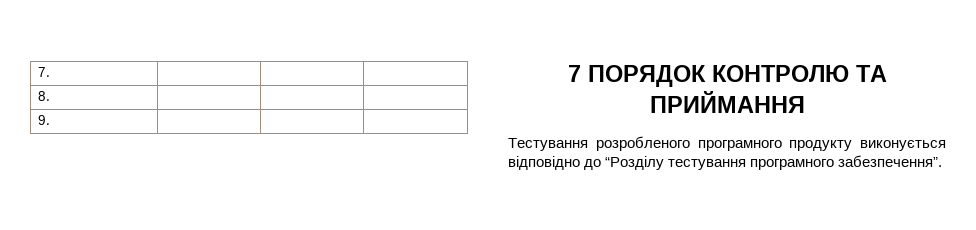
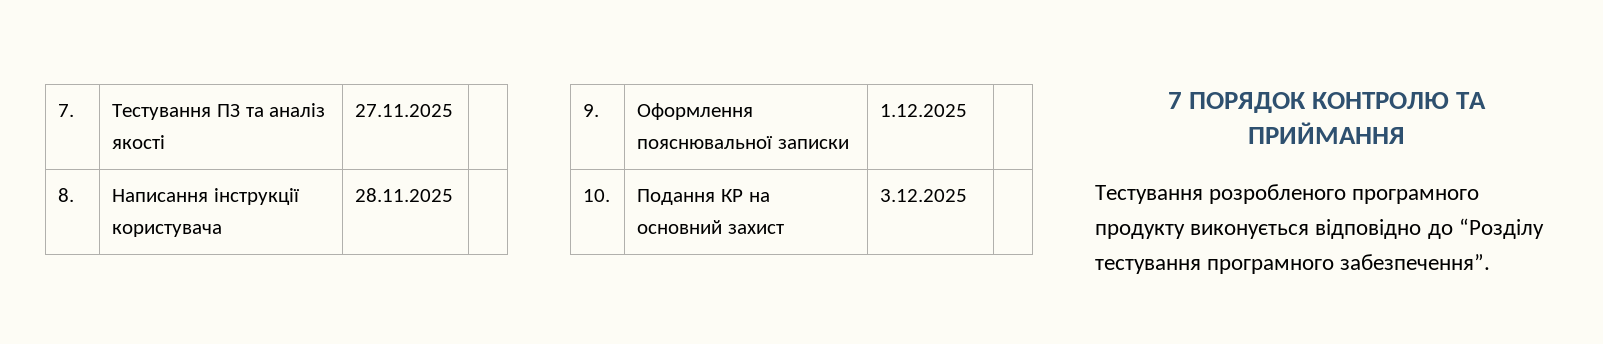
- 7. | | |
- 8. | | |
- 9. | | |
+ 7. | Тестування ПЗ та аналіз якості | 27.11.2025 |
+ 8. | Написання інструкції користувача | 28.11.2025 |
+ 9. | Оформлення пояснювальної записки | 1.12.2025 |
+ 10. | Подання КР на основний захист | 3.12.2025 |

